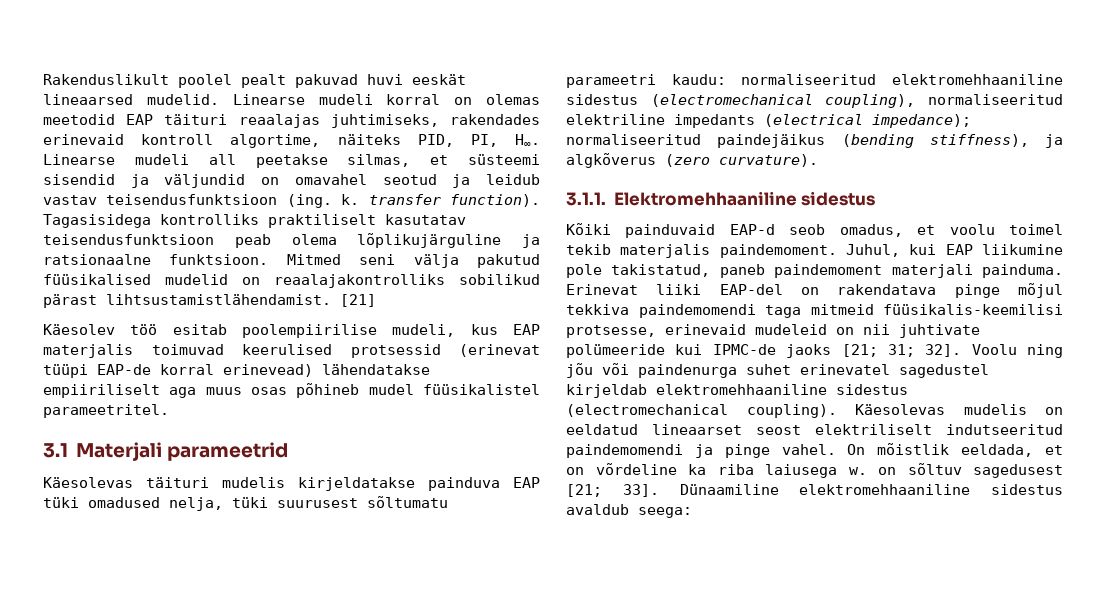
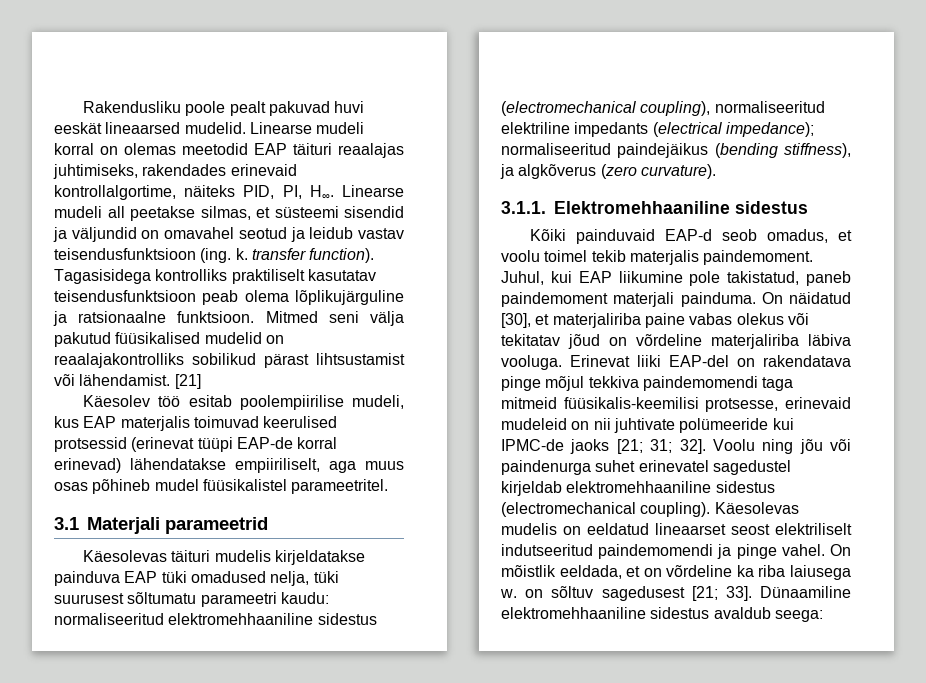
- Rakenduslikult poolel pealt pakuvad huvi eeskät lineaarsed mudelid.
+ Rakendusliku poole pealt pakuvad huvi eeskät lineaarsed mudelid.
- Linearse mudeli korral on olemas meetodid EAP täituri reaalajas juhtimiseks, rakendades erinevaid kontroll algortime, näiteks PID, PI, H∞. Linearse mudeli all peetakse silmas, et süsteemi sisendid ja väljundid on omavahel seotud ja leidub vastav teisendusfunktsioon (ing. k. transfer function).
+ Linearse mudeli korral on olemas meetodid EAP täituri reaalajas juhtimiseks, rakendades erinevaid kontrollalgortime, näiteks PID, PI, H∞. Linearse mudeli all peetakse silmas, et süsteemi sisendid ja väljundid on omavahel seotud ja leidub vastav teisendusfunktsioon (ing. k. transfer function).
- Mitmed seni välja pakutud füüsikalised mudelid on reaalajakontrolliks sobilikud pärast lihtsustamistlähendamist.
+ Mitmed seni välja pakutud füüsikalised mudelid on reaalajakontrolliks sobilikud pärast lihtsustamist või lähendamist.
- Käesolev töö esitab poolempiirilise mudeli, kus EAP materjalis toimuvad keerulised protsessid (erinevat tüüpi EAP-de korral erinevead) lähendatakse empiiriliselt aga muus osas põhineb mudel füüsikalistel parameetritel.
+ Käesolev töö esitab poolempiirilise mudeli, kus EAP materjalis toimuvad keerulised protsessid (erinevat tüüpi EAP-de korral erinevad) lähendatakse empiiriliselt, aga muus osas põhineb mudel füüsikalistel parameetritel.
+ On näidatud [30], et materjaliriba paine vabas olekus või tekitatav jõud on võrdeline materjaliriba läbiva vooluga.

